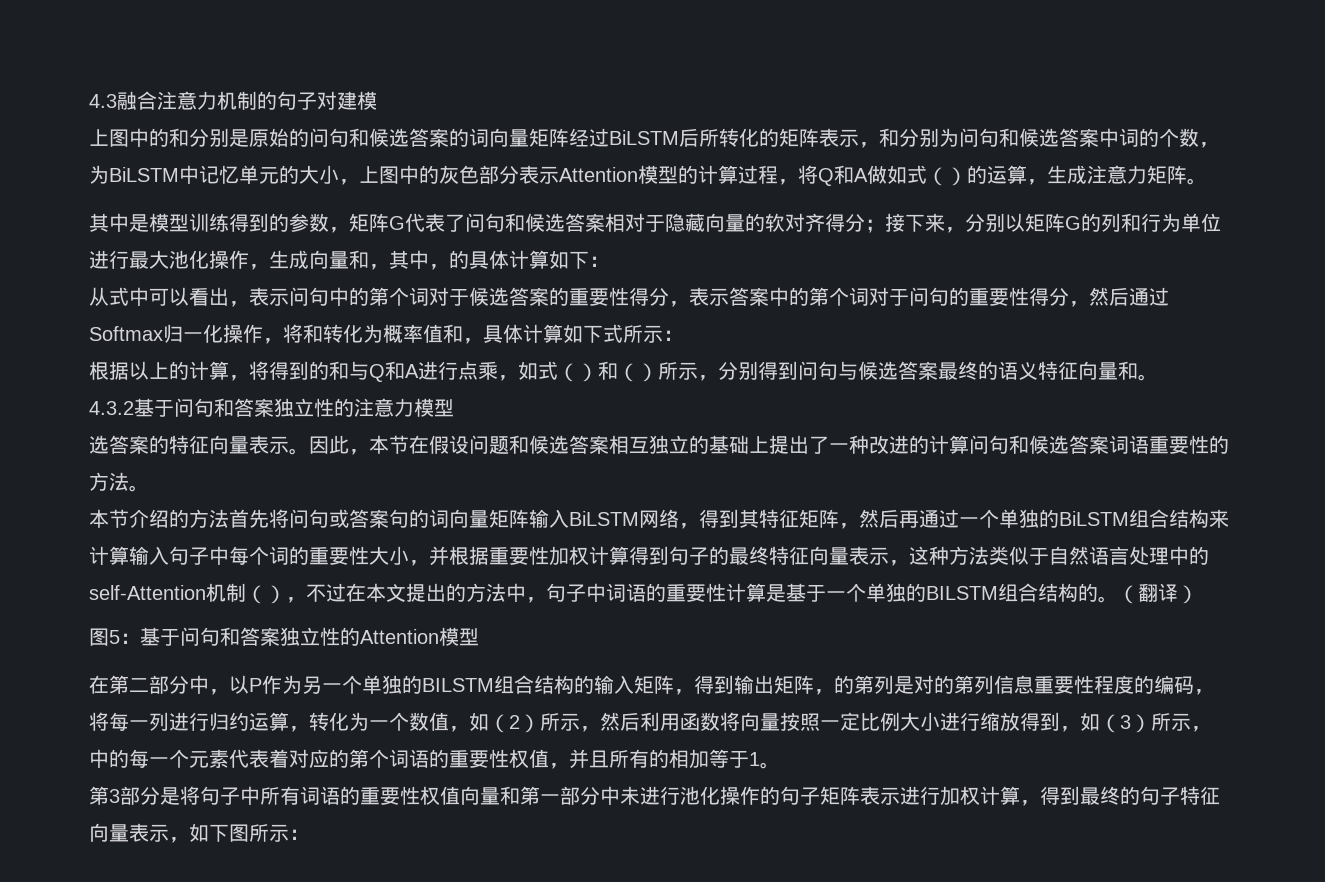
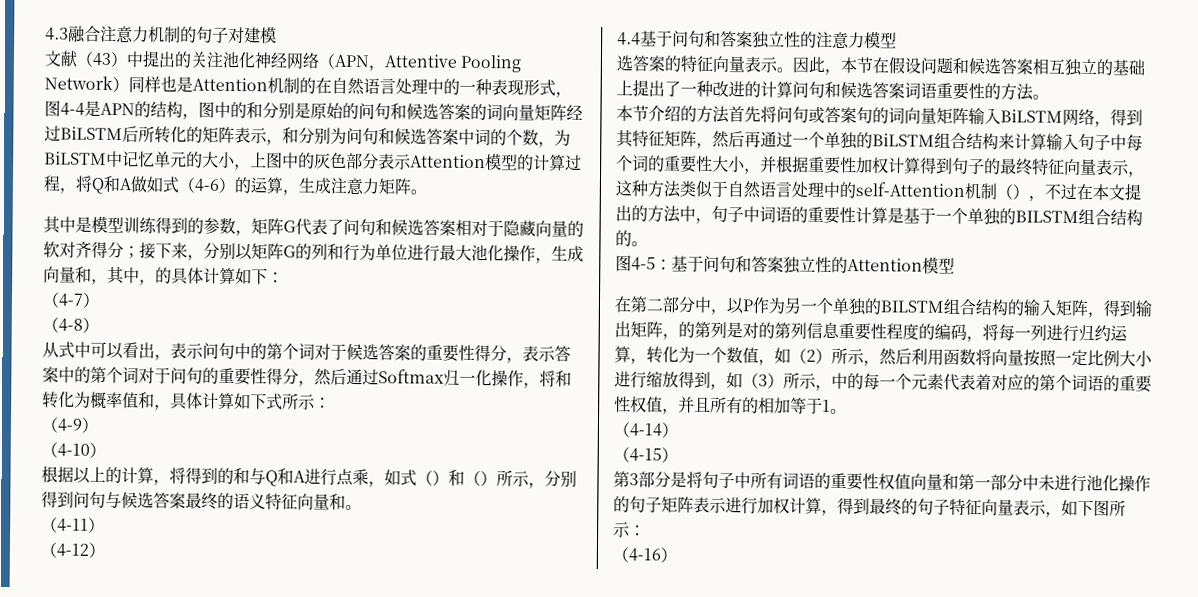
- 上图中的和分别是原始的问句和候选答案的词向量矩阵经过BiLSTM后所转化的矩阵表示，和分别为问句和候选答案中词的个数，为BiLSTM中记忆单元的大小，上图中的灰色部分表示Attention模型的计算过程，将Q和A做如式（）的运算，生成注意力矩阵。
+ 文献（43）中提出的关注池化神经网络（APN，Attentive Pooling Network）同样也是Attention机制的在自然语言处理中的一种表现形式，图4-4是APN的结构，图中的和分别是原始的问句和候选答案的词向量矩阵经过BiLSTM后所转化的矩阵表示，和分别为问句和候选答案中词的个数，为BiLSTM中记忆单元的大小，上图中的灰色部分表示Attention模型的计算过程，将Q和A做如式（4-6）的运算，生成注意力矩阵。
+ （4-7）
+ （4-8）
+ （4-9）
+ （4-10）
- 4.3.2基于问句和答案独立性的注意力模型
+ （4-11）
+ （4-12）
+ 4.4基于问句和答案独立性的注意力模型
- 本节介绍的方法首先将问句或答案句的词向量矩阵输入BiLSTM网络，得到其特征矩阵，然后再通过一个单独的BiLSTM组合结构来计算输入句子中每个词的重要性大小，并根据重要性加权计算得到句子的最终特征向量表示，这种方法类似于自然语言处理中的self-Attention机制（），不过在本文提出的方法中，句子中词语的重要性计算是基于一个单独的BILSTM组合结构的。（翻译）
- 图5：
+ 本节介绍的方法首先将问句或答案句的词向量矩阵输入BiLSTM网络，得到其特征矩阵，然后再通过一个单独的BiLSTM组合结构来计算输入句子中每个词的重要性大小，并根据重要性加权计算得到句子的最终特征向量表示，这种方法类似于自然语言处理中的self-Attention机制（），不过在本文提出的方法中，句子中词语的重要性计算是基于一个单独的BILSTM组合结构的。
+ 图4-5：
+ （4-14）
+ （4-15）
+ （4-16）

